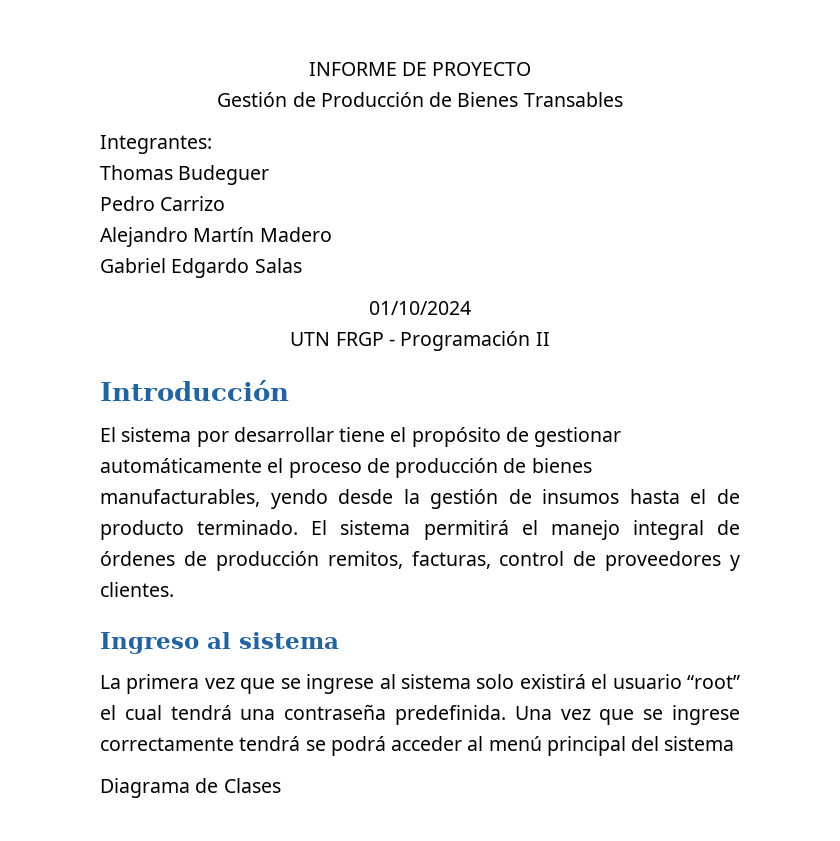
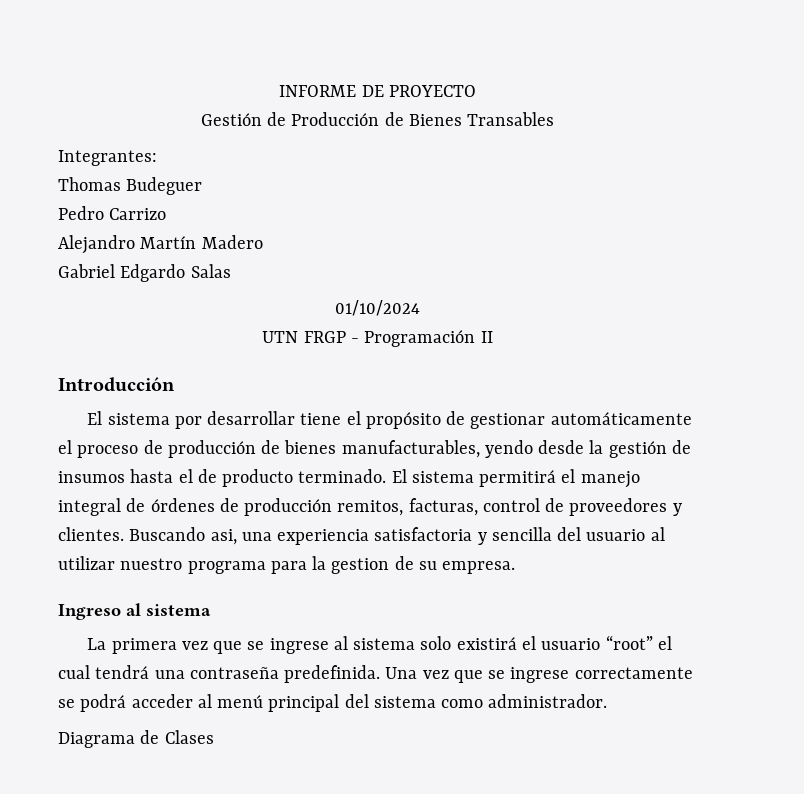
+ Buscando asi, una experiencia satisfactoria y sencilla del usuario al utilizar nuestro programa para la gestion de su empresa.
- Una vez que se ingrese correctamente tendrá se podrá acceder al menú principal del sistema
+ Una vez que se ingrese correctamente se podrá acceder al menú principal del sistema como administrador.

